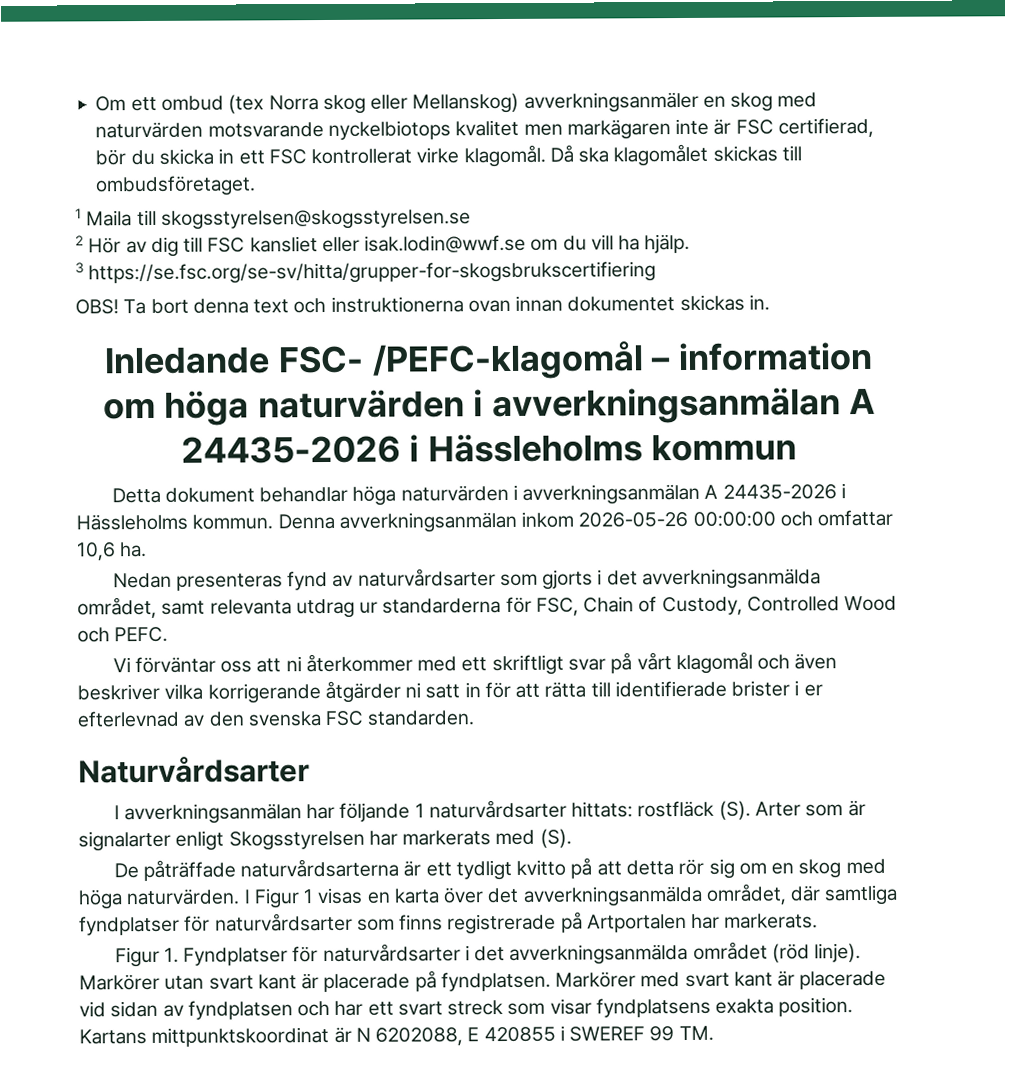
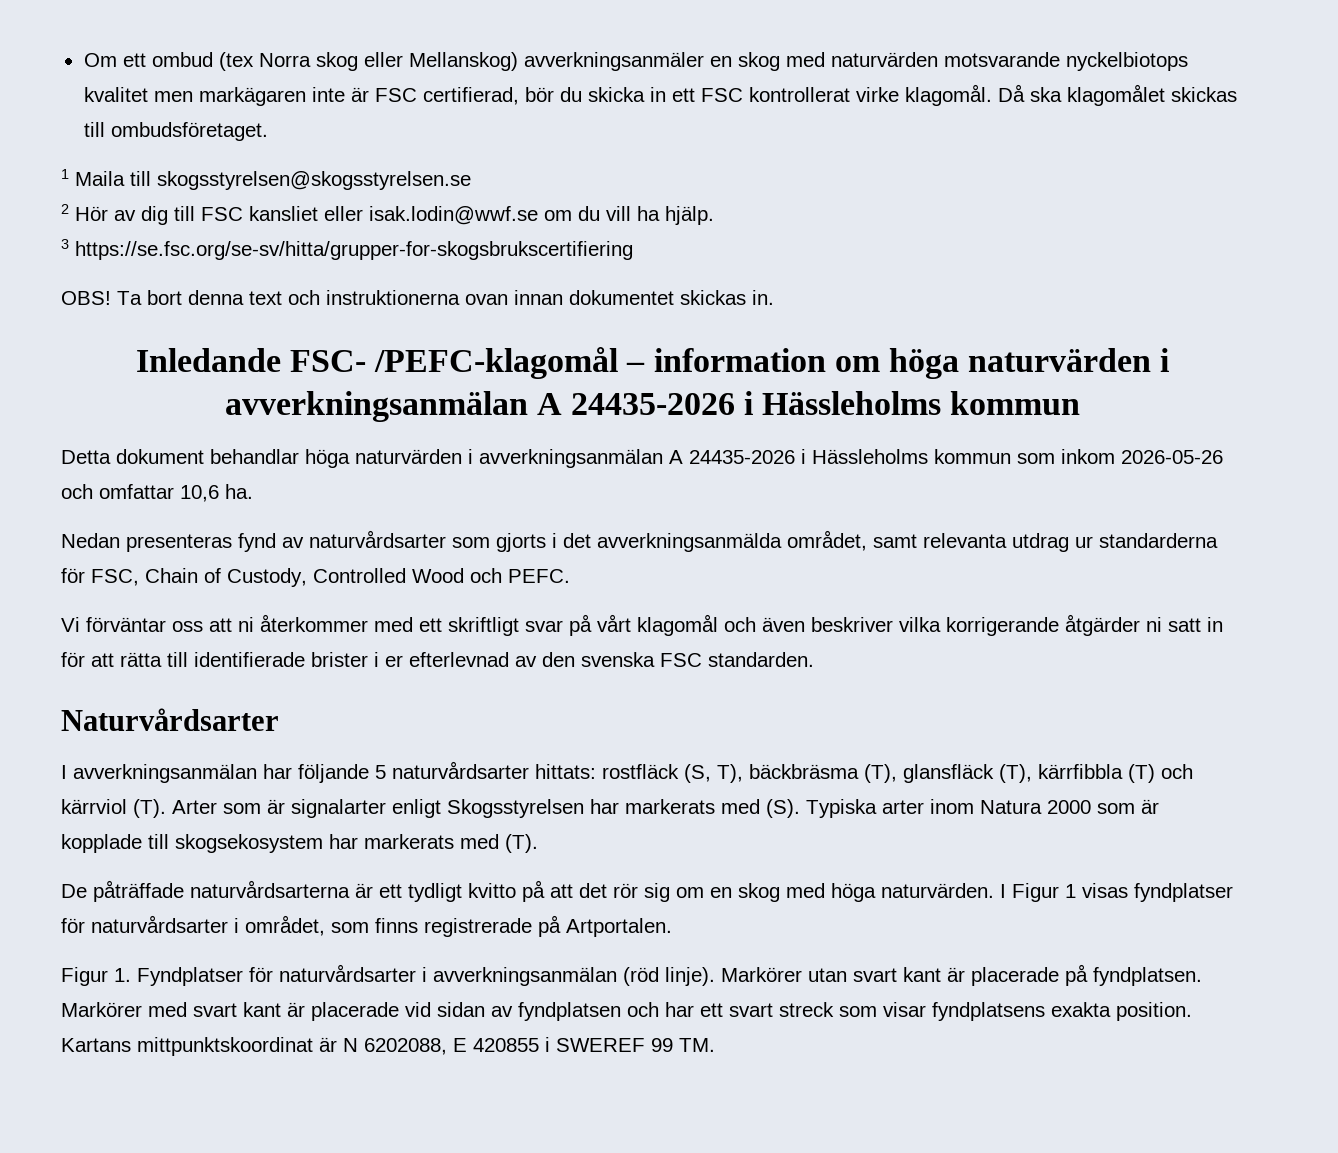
- Detta dokument behandlar höga naturvärden i avverkningsanmälan A 24435-2026 i Hässleholms kommun. Denna avverkningsanmälan inkom 2026-05-26 00:00:00 och omfattar 10,6 ha.
+ Detta dokument behandlar höga naturvärden i avverkningsanmälan A 24435-2026 i Hässleholms kommun som inkom 2026-05-26 och omfattar 10,6 ha.
- I avverkningsanmälan har följande 1 naturvårdsarter hittats: rostfläck (S). Arter som är signalarter enligt Skogsstyrelsen har markerats med (S).
+ I avverkningsanmälan har följande 5 naturvårdsarter hittats: rostfläck (S, T), bäckbräsma (T), glansfläck (T), kärrfibbla (T) och kärrviol (T). Arter som är signalarter enligt Skogsstyrelsen har markerats med (S). Typiska arter inom Natura 2000 som är kopplade till skogsekosystem har markerats med (T).
- De påträffade naturvårdsarterna är ett tydligt kvitto på att detta rör sig om en skog med höga naturvärden.
+ De påträffade naturvårdsarterna är ett tydligt kvitto på att det rör sig om en skog med höga naturvärden.
- I Figur 1 visas en karta över det avverkningsanmälda området, där samtliga fyndplatser för naturvårdsarter som finns registrerade på Artportalen har markerats.
+ I Figur 1 visas fyndplatser för naturvårdsarter i området, som finns registrerade på Artportalen.
- Figur 1. Fyndplatser för naturvårdsarter i det avverkningsanmälda området (röd linje).
+ Figur 1. Fyndplatser för naturvårdsarter i avverkningsanmälan (röd linje).

